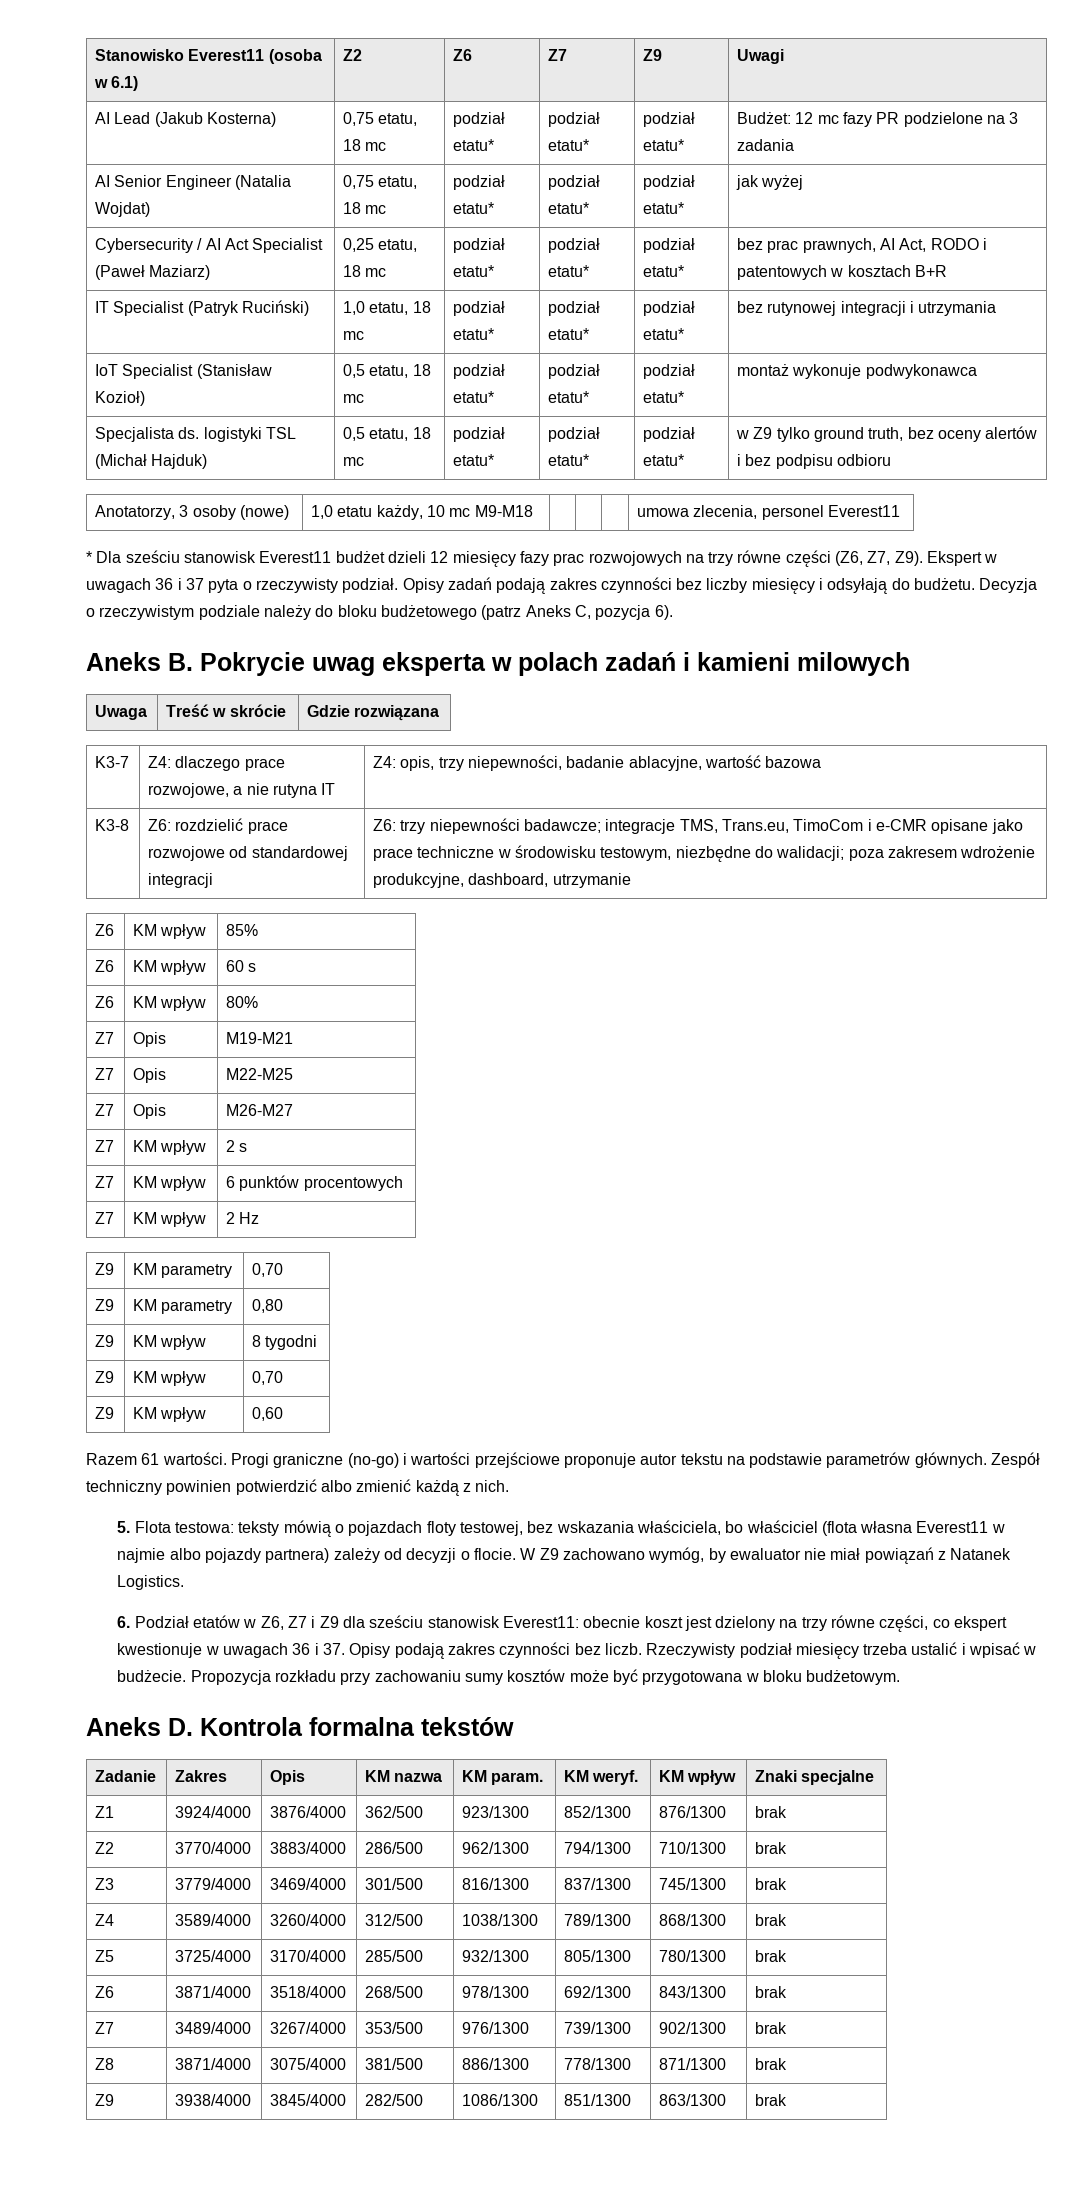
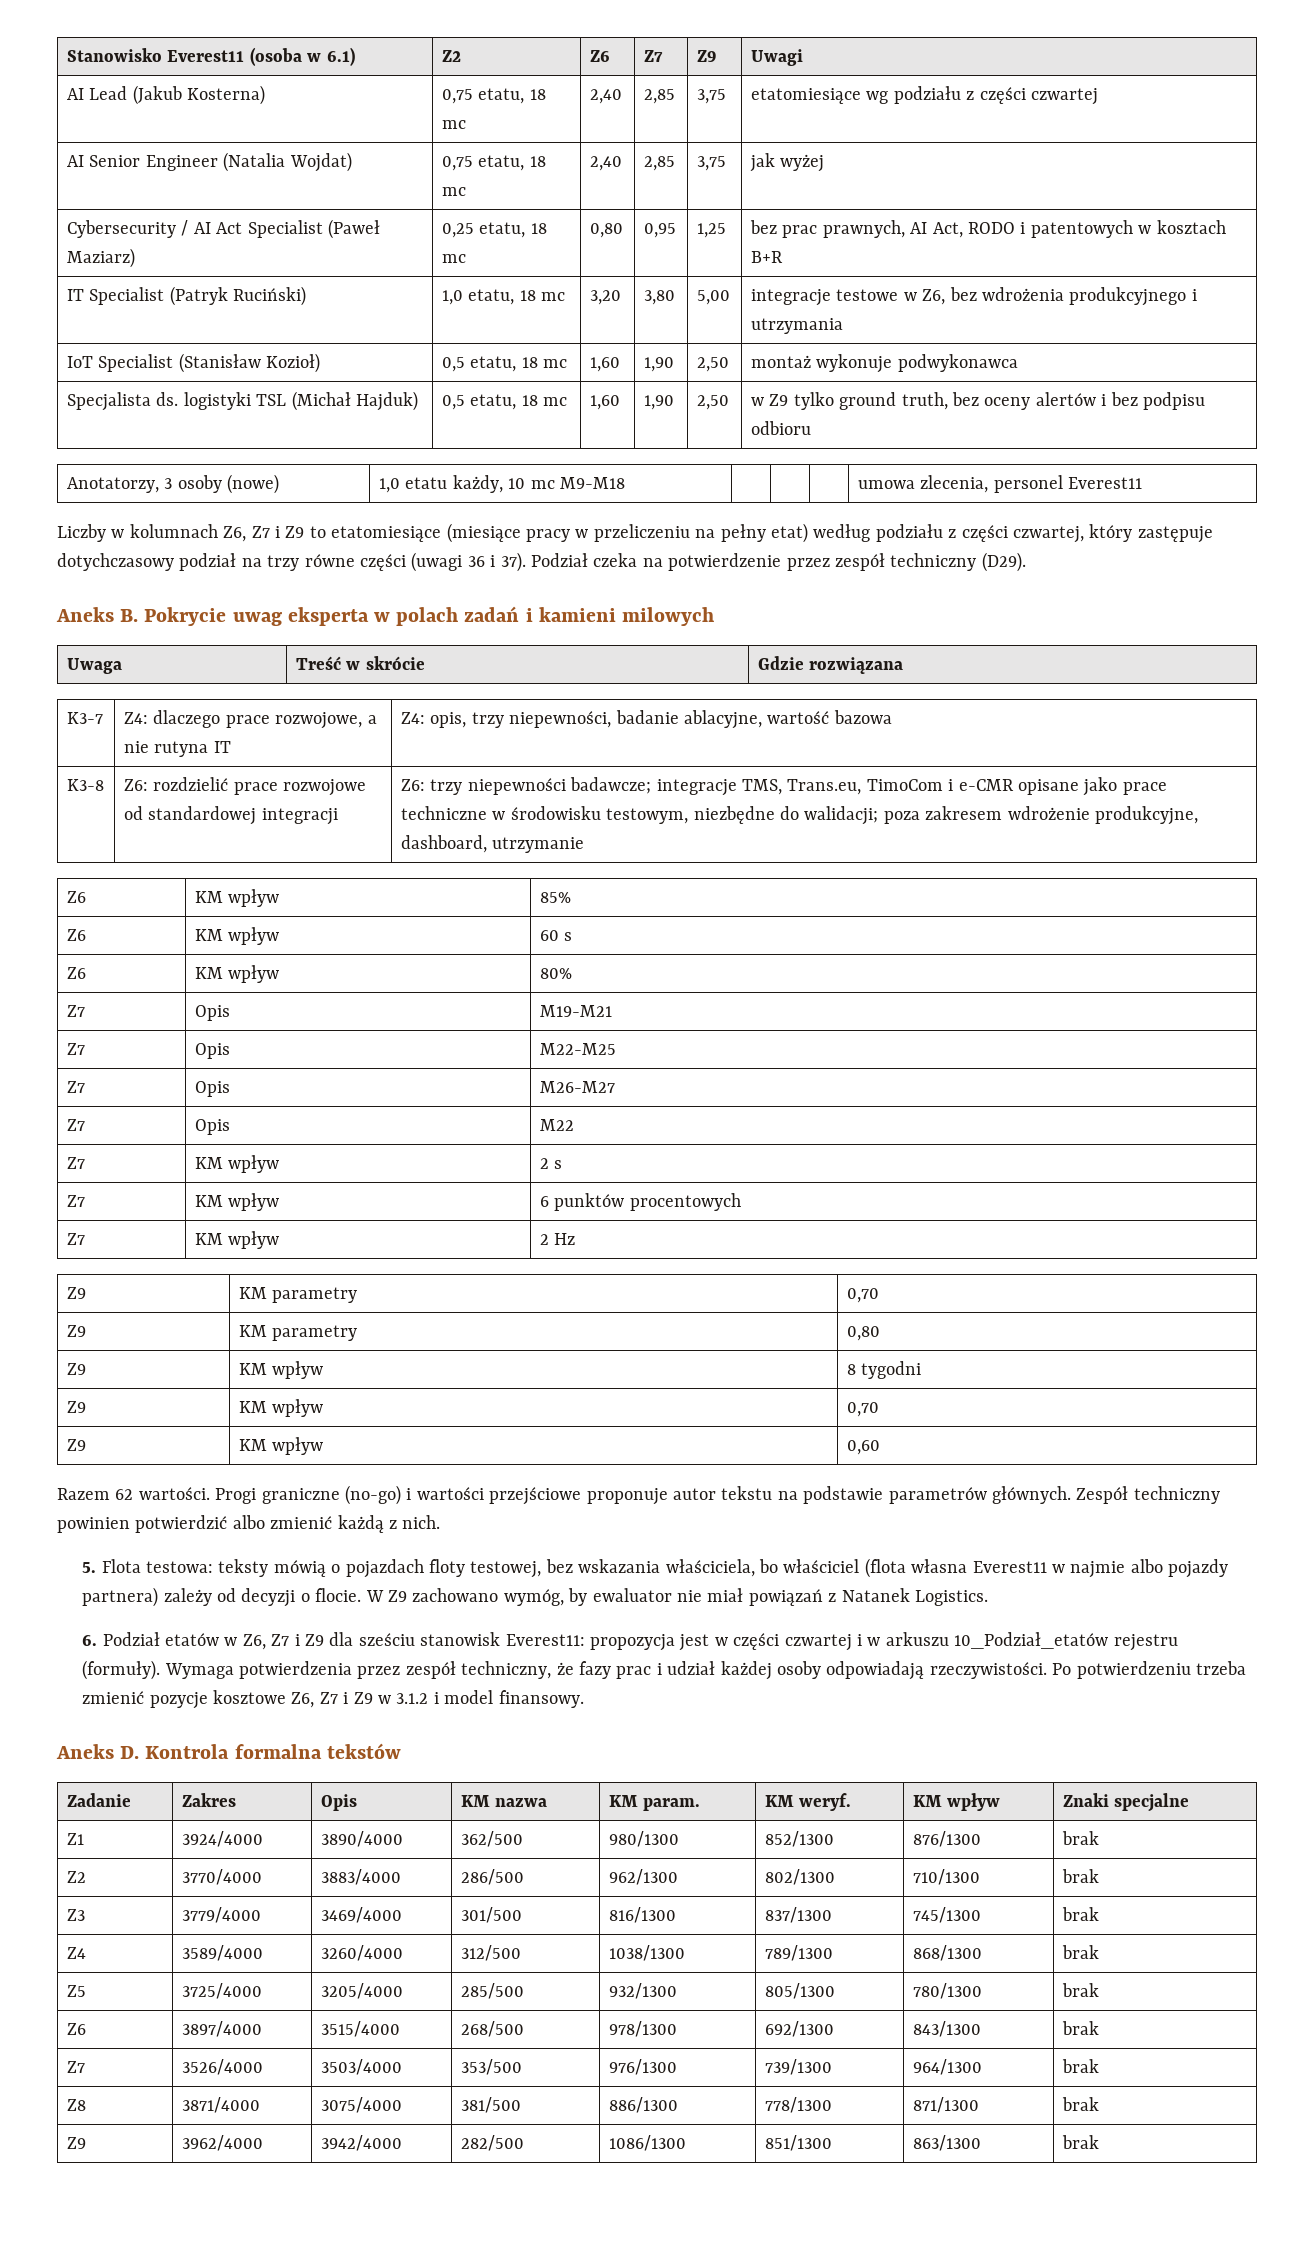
- AI Lead (Jakub Kosterna) | 0,75 etatu, 18 mc | podział etatu* | podział etatu* | podział etatu* | Budżet: 12 mc fazy PR podzielone na 3 zadania
+ AI Lead (Jakub Kosterna) | 0,75 etatu, 18 mc | 2,40 | 2,85 | 3,75 | etatomiesiące wg podziału z części czwartej
- AI Senior Engineer (Natalia Wojdat) | 0,75 etatu, 18 mc | podział etatu* | podział etatu* | podział etatu* | jak wyżej
+ AI Senior Engineer (Natalia Wojdat) | 0,75 etatu, 18 mc | 2,40 | 2,85 | 3,75 | jak wyżej
- Cybersecurity / AI Act Specialist (Paweł Maziarz) | 0,25 etatu, 18 mc | podział etatu* | podział etatu* | podział etatu* | bez prac prawnych, AI Act, RODO i patentowych w kosztach B+R
+ Cybersecurity / AI Act Specialist (Paweł Maziarz) | 0,25 etatu, 18 mc | 0,80 | 0,95 | 1,25 | bez prac prawnych, AI Act, RODO i patentowych w kosztach B+R
- IT Specialist (Patryk Ruciński) | 1,0 etatu, 18 mc | podział etatu* | podział etatu* | podział etatu* | bez rutynowej integracji i utrzymania
+ IT Specialist (Patryk Ruciński) | 1,0 etatu, 18 mc | 3,20 | 3,80 | 5,00 | integracje testowe w Z6, bez wdrożenia produkcyjnego i utrzymania
- IoT Specialist (Stanisław Kozioł) | 0,5 etatu, 18 mc | podział etatu* | podział etatu* | podział etatu* | montaż wykonuje podwykonawca
+ IoT Specialist (Stanisław Kozioł) | 0,5 etatu, 18 mc | 1,60 | 1,90 | 2,50 | montaż wykonuje podwykonawca
- Specjalista ds. logistyki TSL (Michał Hajduk) | 0,5 etatu, 18 mc | podział etatu* | podział etatu* | podział etatu* | w Z9 tylko ground truth, bez oceny alertów i bez podpisu odbioru
+ Specjalista ds. logistyki TSL (Michał Hajduk) | 0,5 etatu, 18 mc | 1,60 | 1,90 | 2,50 | w Z9 tylko ground truth, bez oceny alertów i bez podpisu odbioru
- * Dla sześciu stanowisk Everest11 budżet dzieli 12 miesięcy fazy prac rozwojowych na trzy równe części (Z6, Z7, Z9). Ekspert w uwagach 36 i 37 pyta o rzeczywisty podział. Opisy zadań podają zakres czynności bez liczby miesięcy i odsyłają do budżetu. Decyzja o rzeczywistym podziale należy do bloku budżetowego (patrz Aneks C, pozycja 6).
+ Liczby w kolumnach Z6, Z7 i Z9 to etatomiesiące (miesiące pracy w przeliczeniu na pełny etat) według podziału z części czwartej, który zastępuje dotychczasowy podział na trzy równe części (uwagi 36 i 37). Podział czeka na potwierdzenie przez zespół techniczny (D29).
+ Z7 | Opis | M22
- Razem 61 wartości.
+ Razem 62 wartości.
- 6. Podział etatów w Z6, Z7 i Z9 dla sześciu stanowisk Everest11: obecnie koszt jest dzielony na trzy równe części, co ekspert kwestionuje w uwagach 36 i 37. Opisy podają zakres czynności bez liczb. Rzeczywisty podział miesięcy trzeba ustalić i wpisać w budżecie. Propozycja rozkładu przy zachowaniu sumy kosztów może być przygotowana w bloku budżetowym.
+ 6. Podział etatów w Z6, Z7 i Z9 dla sześciu stanowisk Everest11: propozycja jest w części czwartej i w arkuszu 10_Podział_etatów rejestru (formuły). Wymaga potwierdzenia przez zespół techniczny, że fazy prac i udział każdej osoby odpowiadają rzeczywistości. Po potwierdzeniu trzeba zmienić pozycje kosztowe Z6, Z7 i Z9 w 3.1.2 i model finansowy.
- Z1 | 3924/4000 | 3876/4000 | 362/500 | 923/1300 | 852/1300 | 876/1300 | brak
+ Z1 | 3924/4000 | 3890/4000 | 362/500 | 980/1300 | 852/1300 | 876/1300 | brak
- Z2 | 3770/4000 | 3883/4000 | 286/500 | 962/1300 | 794/1300 | 710/1300 | brak
+ Z2 | 3770/4000 | 3883/4000 | 286/500 | 962/1300 | 802/1300 | 710/1300 | brak
- Z5 | 3725/4000 | 3170/4000 | 285/500 | 932/1300 | 805/1300 | 780/1300 | brak
+ Z5 | 3725/4000 | 3205/4000 | 285/500 | 932/1300 | 805/1300 | 780/1300 | brak
- Z6 | 3871/4000 | 3518/4000 | 268/500 | 978/1300 | 692/1300 | 843/1300 | brak
+ Z6 | 3897/4000 | 3515/4000 | 268/500 | 978/1300 | 692/1300 | 843/1300 | brak
- Z7 | 3489/4000 | 3267/4000 | 353/500 | 976/1300 | 739/1300 | 902/1300 | brak
+ Z7 | 3526/4000 | 3503/4000 | 353/500 | 976/1300 | 739/1300 | 964/1300 | brak
- Z9 | 3938/4000 | 3845/4000 | 282/500 | 1086/1300 | 851/1300 | 863/1300 | brak
+ Z9 | 3962/4000 | 3942/4000 | 282/500 | 1086/1300 | 851/1300 | 863/1300 | brak

